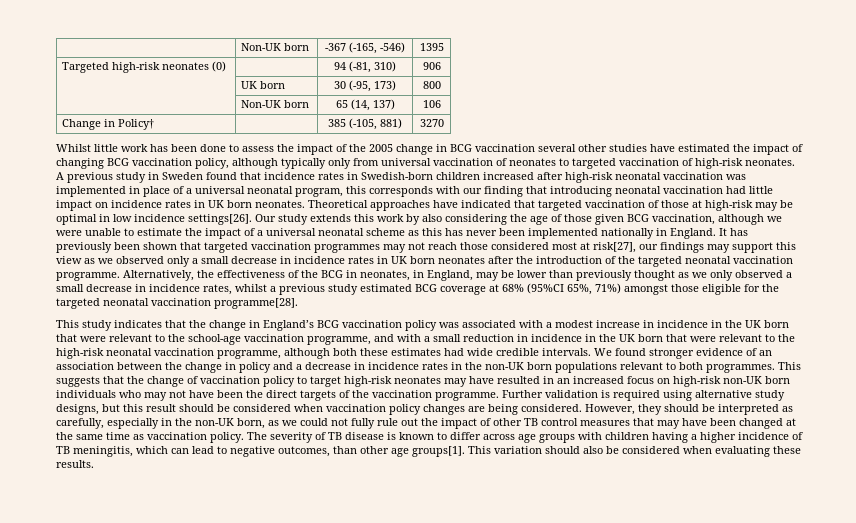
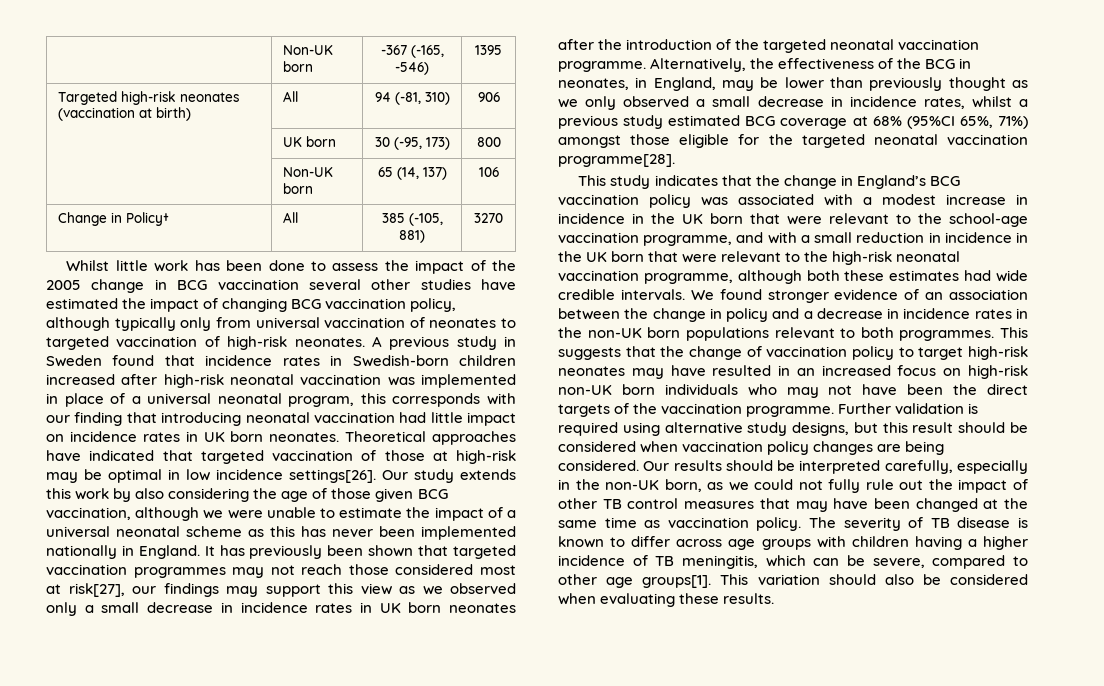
- Targeted high-risk neonates (0) | | 94 (-81, 310) | 906
+ Targeted high-risk neonates (vaccination at birth) | All | 94 (-81, 310) | 906
- Change in Policy† | | 385 (-105, 881) | 3270
+ Change in Policy† | All | 385 (-105, 881) | 3270
- However, they should be interpreted as carefully, especially in the non-UK born, as we could not fully rule out the impact of other TB control measures that may have been changed at the same time as vaccination policy.
+ Our results should be interpreted carefully, especially in the non-UK born, as we could not fully rule out the impact of other TB control measures that may have been changed at the same time as vaccination policy.
- The severity of TB disease is known to differ across age groups with children having a higher incidence of TB meningitis, which can lead to negative outcomes, than other age groups[1].
+ The severity of TB disease is known to differ across age groups with children having a higher incidence of TB meningitis, which can be severe, compared to other age groups[1].

